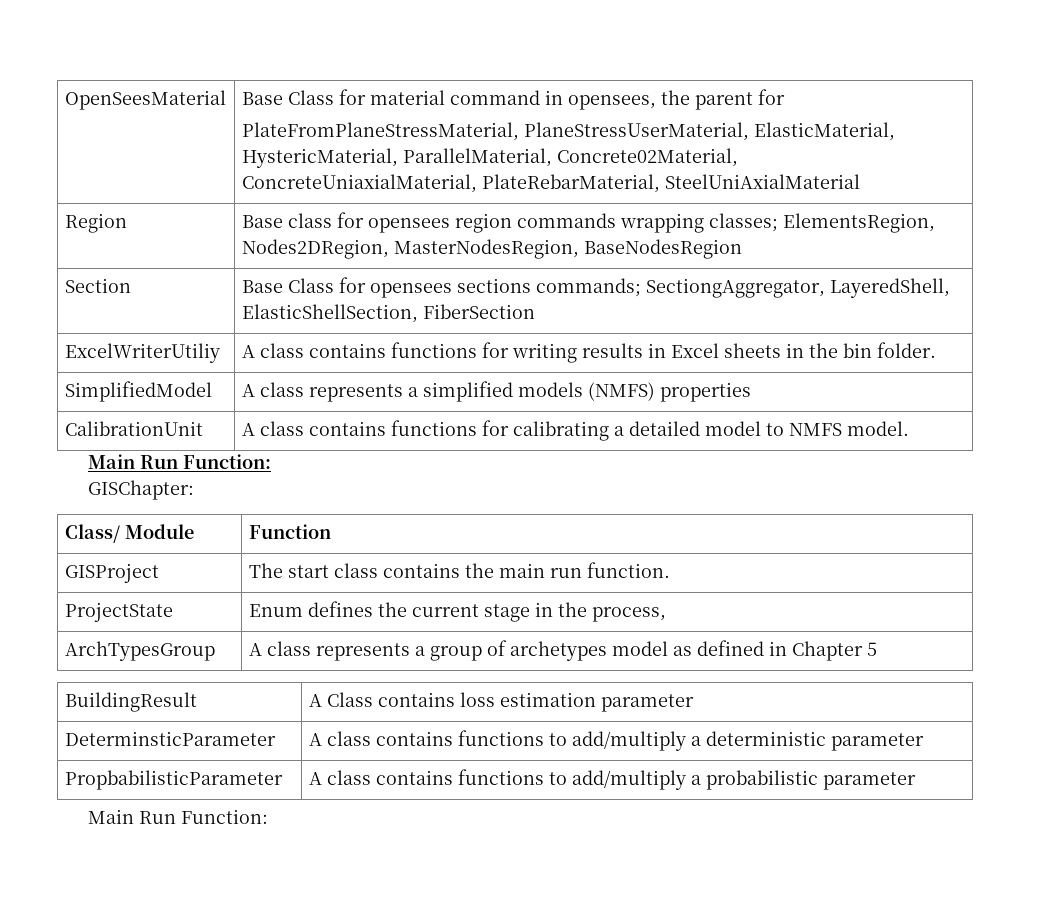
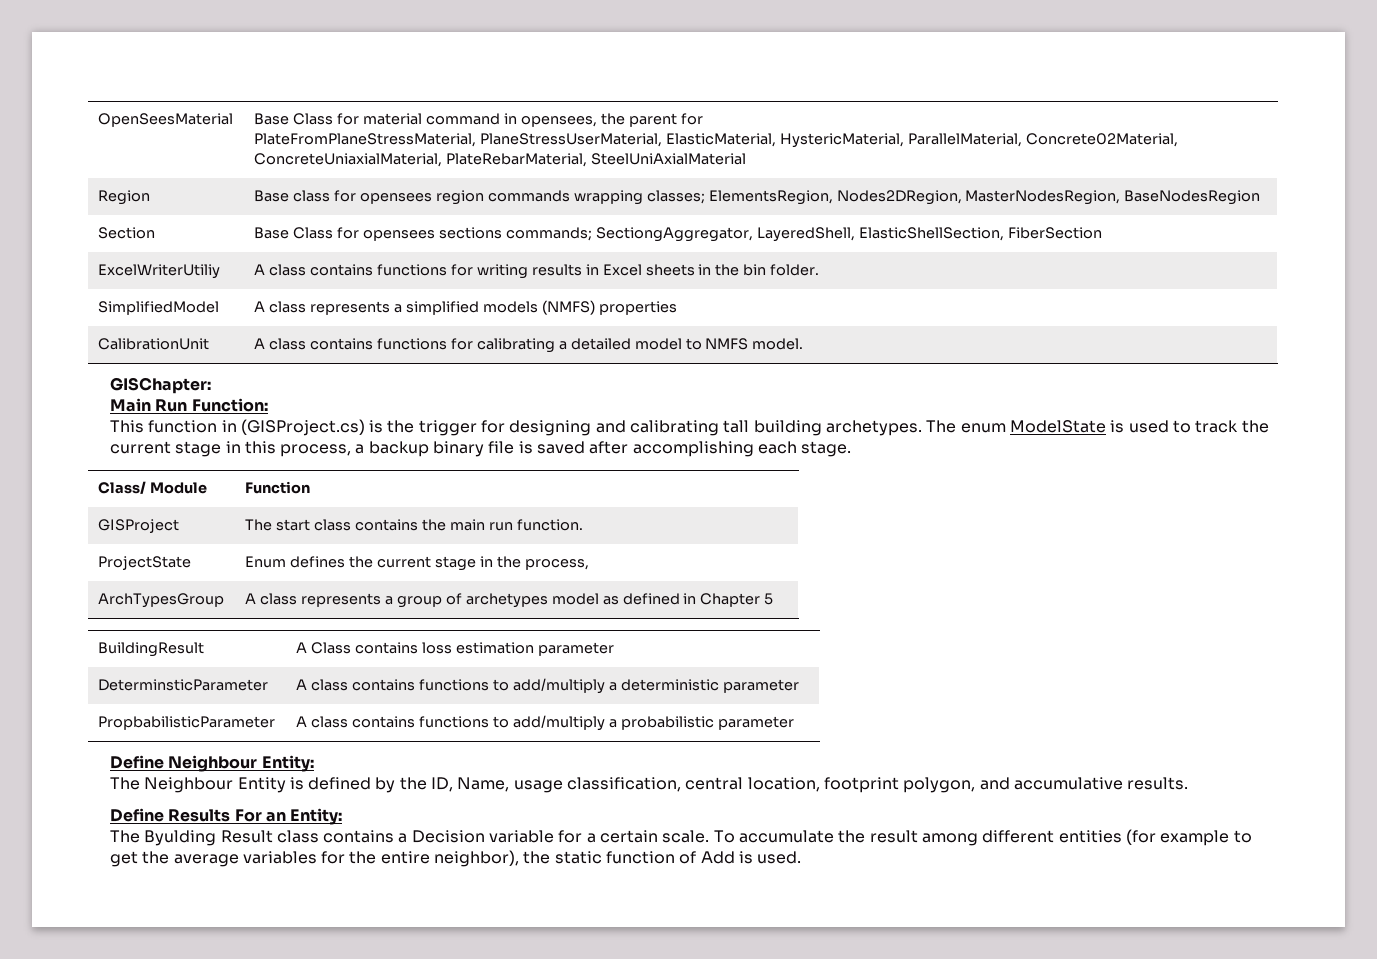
+ GISChapter:
- GISChapter:
+ This function in (GISProject.cs) is the trigger for designing and calibrating tall building archetypes. The enum ModelState is used to track the current stage in this process, a backup binary file is saved after accomplishing each stage.
  PropbabilisticParameter | A class contains functions to add/multiply a probabilistic parameter
- Main Run Function:
+ Define Neighbour Entity:
+ The Neighbour Entity is defined by the ID, Name, usage classification, central location, footprint polygon, and accumulative results.
+ Define Results For an Entity:
+ The Byulding Result class contains a Decision variable for a certain scale. To accumulate the result among different entities (for example to get the average variables for the entire neighbor), the static function of Add is used.

